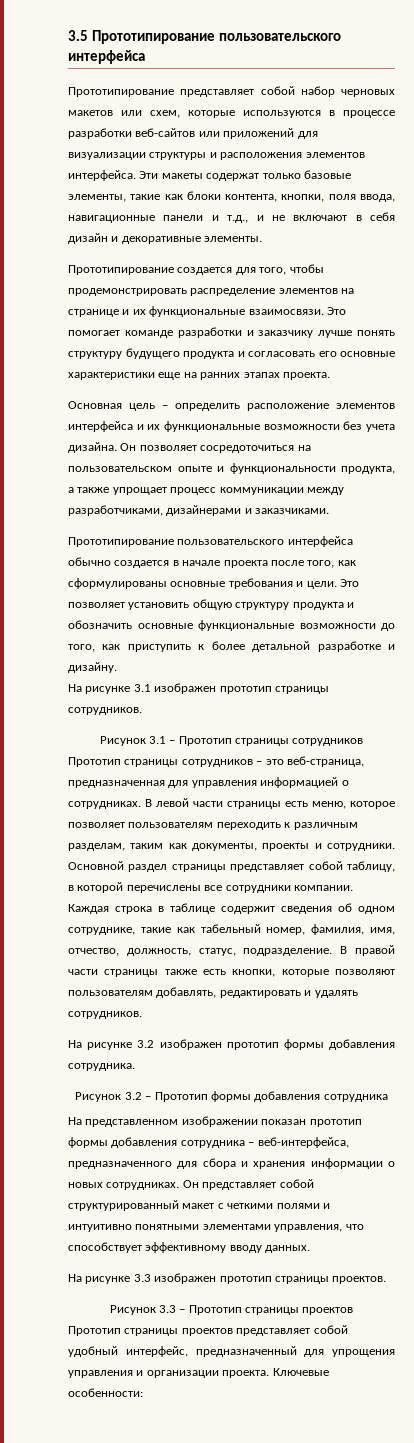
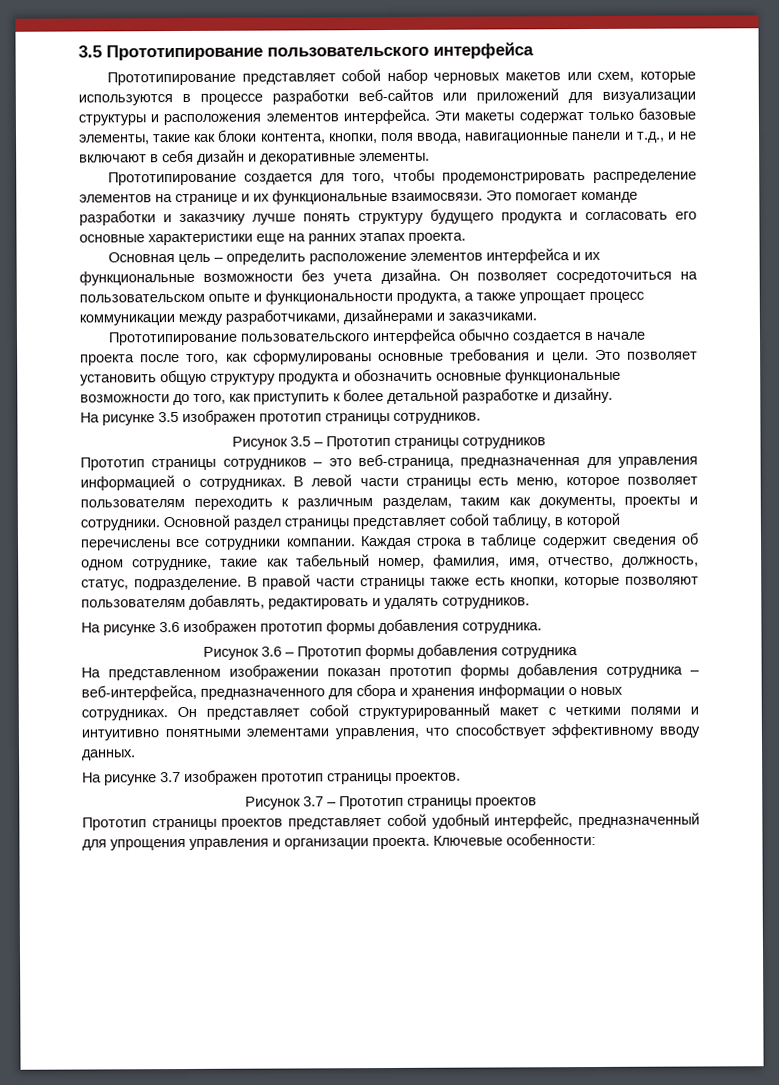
- На рисунке 3.1 изображен прототип страницы сотрудников.
+ На рисунке 3.5 изображен прототип страницы сотрудников.
- Рисунок 3.1 – Прототип страницы сотрудников
+ Рисунок 3.5 – Прототип страницы сотрудников
- На рисунке 3.2 изображен прототип формы добавления сотрудника.
+ На рисунке 3.6 изображен прототип формы добавления сотрудника.
- Рисунок 3.2 – Прототип формы добавления сотрудника
+ Рисунок 3.6 – Прототип формы добавления сотрудника
- На рисунке 3.3 изображен прототип страницы проектов.
+ На рисунке 3.7 изображен прототип страницы проектов.
- Рисунок 3.3 – Прототип страницы проектов
+ Рисунок 3.7 – Прототип страницы проектов

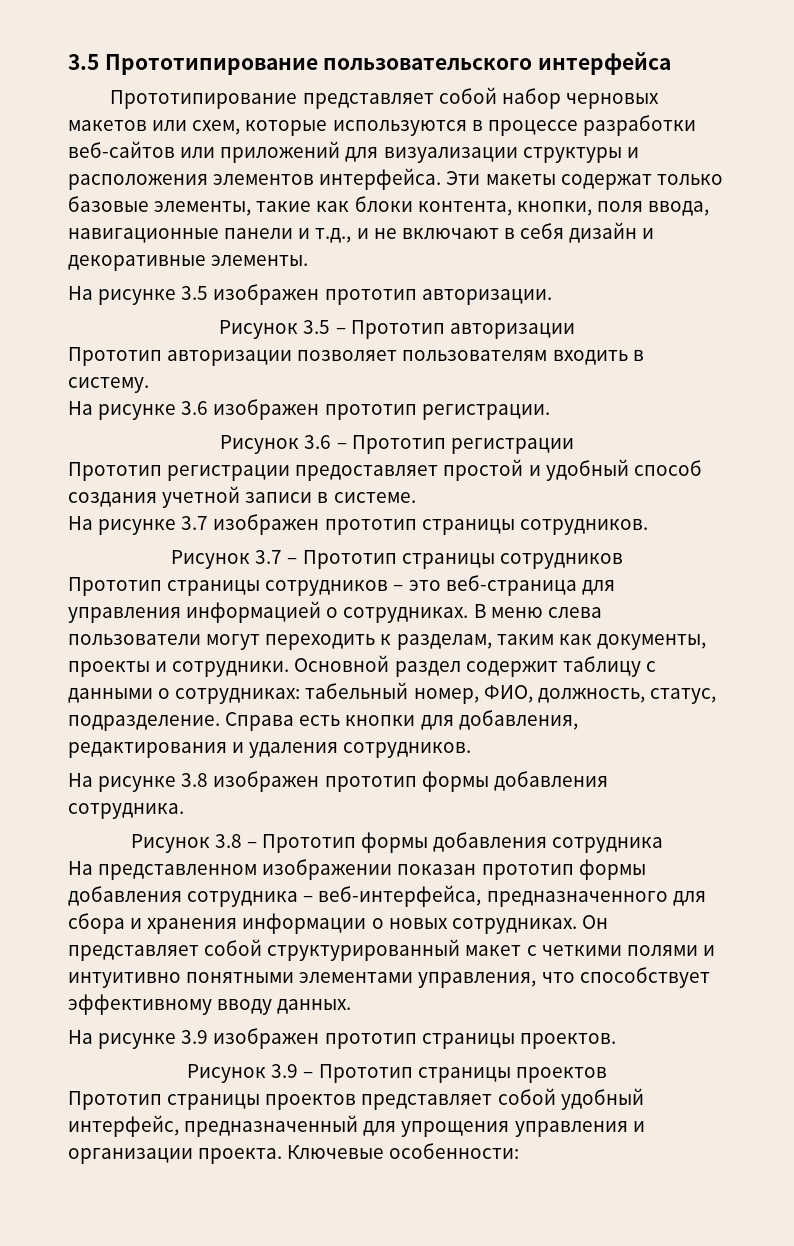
- Прототипирование создается для того, чтобы продемонстрировать распределение элементов на странице и их функциональные взаимосвязи. Это помогает команде разработки и заказчику лучше понять структуру будущего продукта и согласовать его основные характеристики еще на ранних этапах проекта.
- Основная цель – определить расположение элементов интерфейса и их функциональные возможности без учета дизайна. Он позволяет сосредоточиться на пользовательском опыте и функциональности продукта, а также упрощает процесс коммуникации между разработчиками, дизайнерами и заказчиками.
- Прототипирование пользовательского интерфейса обычно создается в начале проекта после того, как сформулированы основные требования и цели. Это позволяет установить общую структуру продукта и обозначить основные функциональные возможности до того, как приступить к более детальной разработке и дизайну.
- На рисунке 3.5 изображен прототип страницы сотрудников.
+ На рисунке 3.5 изображен прототип авторизации.
+ Рисунок 3.5 – Прототип авторизации
+ Прототип авторизации позволяет пользователям входить в систему.
+ На рисунке 3.6 изображен прототип регистрации.
+ Рисунок 3.6 – Прототип регистрации
+ Прототип регистрации предоставляет простой и удобный способ создания учетной записи в системе.
+ На рисунке 3.7 изображен прототип страницы сотрудников.
- Рисунок 3.5 – Прототип страницы сотрудников
+ Рисунок 3.7 – Прототип страницы сотрудников
- Прототип страницы сотрудников – это веб-страница, предназначенная для управления информацией о сотрудниках.
+ Прототип страницы сотрудников – это веб-страница для управления информацией о сотрудниках.
- В левой части страницы есть меню, которое позволяет пользователям переходить к различным разделам, таким как документы, проекты и сотрудники.
+ В меню слева пользователи могут переходить к разделам, таким как документы, проекты и сотрудники.
- Основной раздел страницы представляет собой таблицу, в которой перечислены все сотрудники компании. Каждая строка в таблице содержит сведения об одном сотруднике, такие как табельный номер, фамилия, имя, отчество, должность, статус, подразделение. В правой части страницы также есть кнопки, которые позволяют пользователям добавлять, редактировать и удалять сотрудников.
+ Основной раздел содержит таблицу с данными о сотрудниках: табельный номер, ФИО, должность, статус, подразделение. Справа есть кнопки для добавления, редактирования и удаления сотрудников.
- На рисунке 3.6 изображен прототип формы добавления сотрудника.
+ На рисунке 3.8 изображен прототип формы добавления сотрудника.
- Рисунок 3.6 – Прототип формы добавления сотрудника
+ Рисунок 3.8 – Прототип формы добавления сотрудника
- На рисунке 3.7 изображен прототип страницы проектов.
+ На рисунке 3.9 изображен прототип страницы проектов.
- Рисунок 3.7 – Прототип страницы проектов
+ Рисунок 3.9 – Прототип страницы проектов

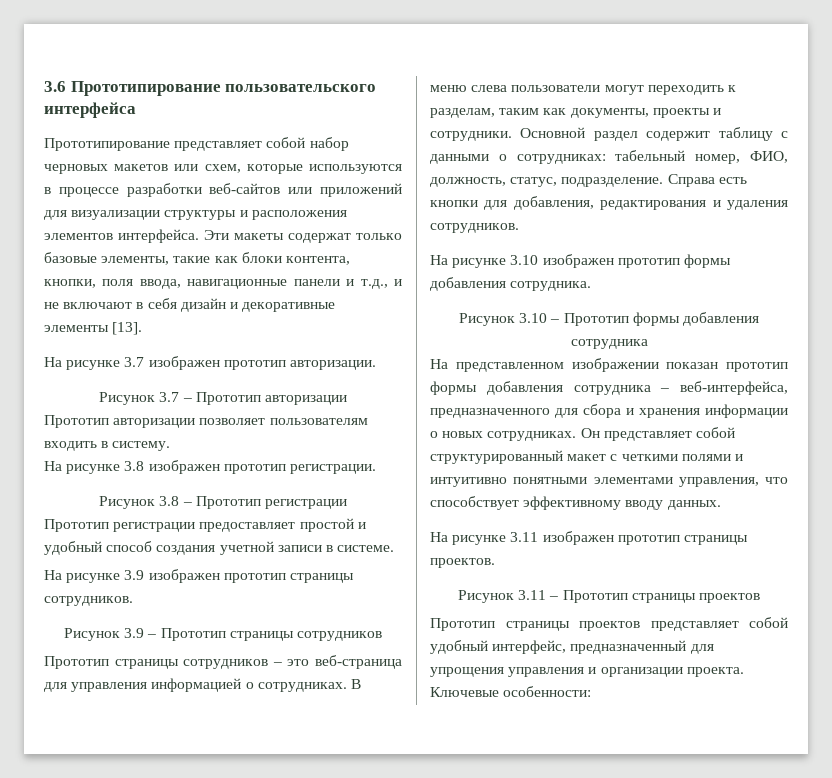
- 3.5 Прототипирование пользовательского интерфейса
+ 3.6 Прототипирование пользовательского интерфейса
- Эти макеты содержат только базовые элементы, такие как блоки контента, кнопки, поля ввода, навигационные панели и т.д., и не включают в себя дизайн и декоративные элементы.
- На рисунке 3.5 изображен прототип авторизации.
+ Эти макеты содержат только базовые элементы, такие как блоки контента, кнопки, поля ввода, навигационные панели и т.д., и не включают в себя дизайн и декоративные элементы [13].
+ На рисунке 3.7 изображен прототип авторизации.
- Рисунок 3.5 – Прототип авторизации
+ Рисунок 3.7 – Прототип авторизации
- На рисунке 3.6 изображен прототип регистрации.
+ На рисунке 3.8 изображен прототип регистрации.
- Рисунок 3.6 – Прототип регистрации
+ Рисунок 3.8 – Прототип регистрации
- На рисунке 3.7 изображен прототип страницы сотрудников.
+ На рисунке 3.9 изображен прототип страницы сотрудников.
- Рисунок 3.7 – Прототип страницы сотрудников
+ Рисунок 3.9 – Прототип страницы сотрудников
- На рисунке 3.8 изображен прототип формы добавления сотрудника.
+ На рисунке 3.10 изображен прототип формы добавления сотрудника.
- Рисунок 3.8 – Прототип формы добавления сотрудника
+ Рисунок 3.10 – Прототип формы добавления сотрудника
- На рисунке 3.9 изображен прототип страницы проектов.
+ На рисунке 3.11 изображен прототип страницы проектов.
- Рисунок 3.9 – Прототип страницы проектов
+ Рисунок 3.11 – Прототип страницы проектов

